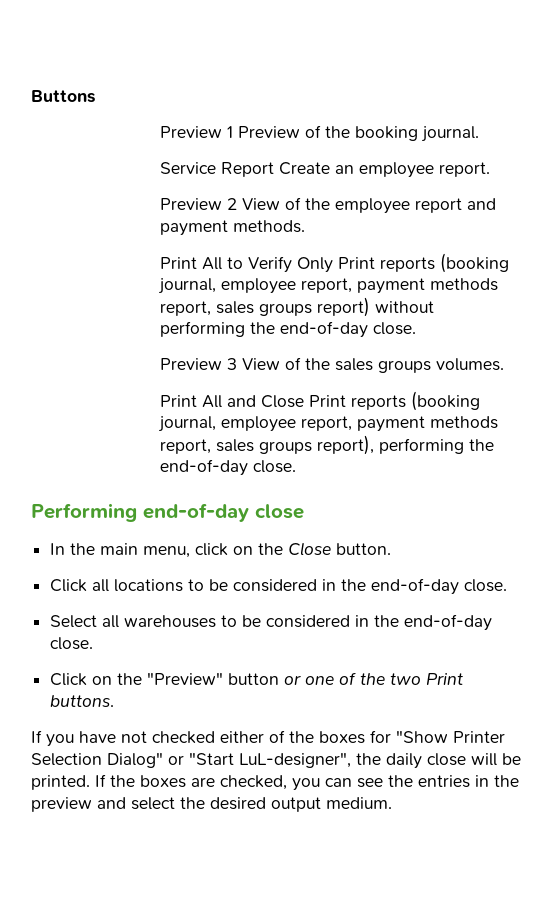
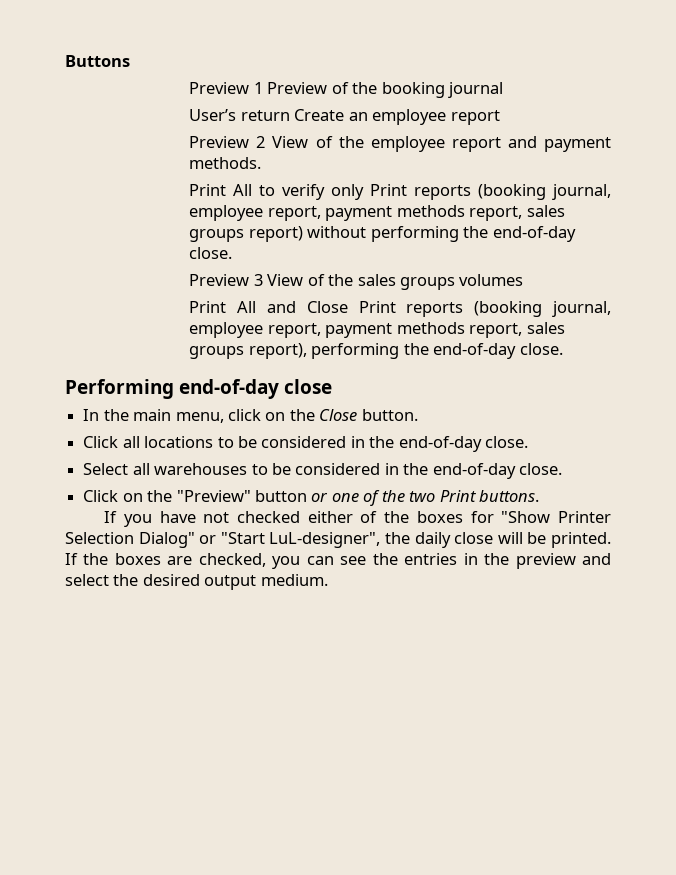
- Preview 1 Preview of the booking journal.
- Service Report Create an employee report.
+ Preview 1 Preview of the booking journal
+ User’s return Create an employee report
- Print All to Verify Only Print reports (booking journal, employee report, payment methods report, sales groups report) without performing the end-of-day close.
+ Print All to verify only Print reports (booking journal, employee report, payment methods report, sales groups report) without performing the end-of-day close.
- Preview 3 View of the sales groups volumes.
+ Preview 3 View of the sales groups volumes

